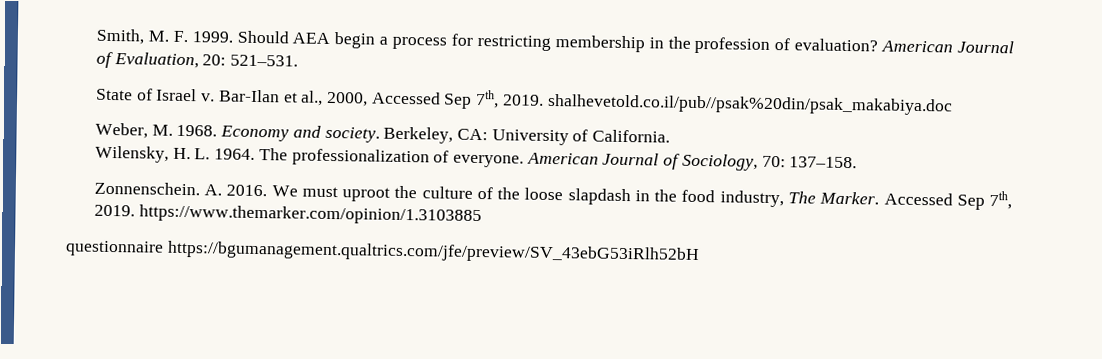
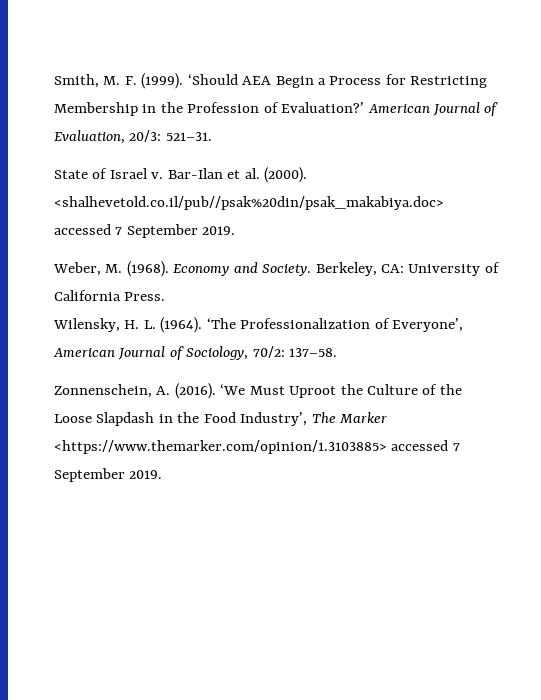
- Smith, M. F. 1999. Should AEA begin a process for restricting membership in the profession of evaluation?
+ Smith, M. F. (1999). ‘Should AEA Begin a Process for Restricting Membership in the Profession of Evaluation?’
- American Journal of Evaluation, 20: 521–531.
+ American Journal of Evaluation, 20/3: 521–31.
- Bar-Ilan et al., 2000, Accessed Sep 7th, 2019. shalhevetold.co.il/pub//psak%20din/psak_makabiya.doc
+ Bar-Ilan et al. (2000). <shalhevetold.co.il/pub//psak%20din/psak_makabiya.doc> accessed 7 September 2019.
- Weber, M. 1968.
+ Weber, M. (1968).
- Economy and society.
+ Economy and Society.
- Berkeley, CA: University of California.
+ Berkeley, CA: University of California Press.
- Wilensky, H. L. 1964. The professionalization of everyone. American Journal of Sociology, 70: 137–158.
- Zonnenschein. A. 2016. We must uproot the culture of the loose slapdash in the food industry, The Marker. Accessed Sep 7th, 2019. https://www.themarker.com/opinion/1.3103885
- questionnaire https://bgumanagement.qualtrics.com/jfe/preview/SV_43ebG53iRlh52bH
+ Wilensky, H. L. (1964). ‘The Professionalization of Everyone’, American Journal of Sociology, 70/2: 137–58.
+ Zonnenschein, A. (2016). ‘We Must Uproot the Culture of the Loose Slapdash in the Food Industry’, The Marker <https://www.themarker.com/opinion/1.3103885> accessed 7 September 2019.

